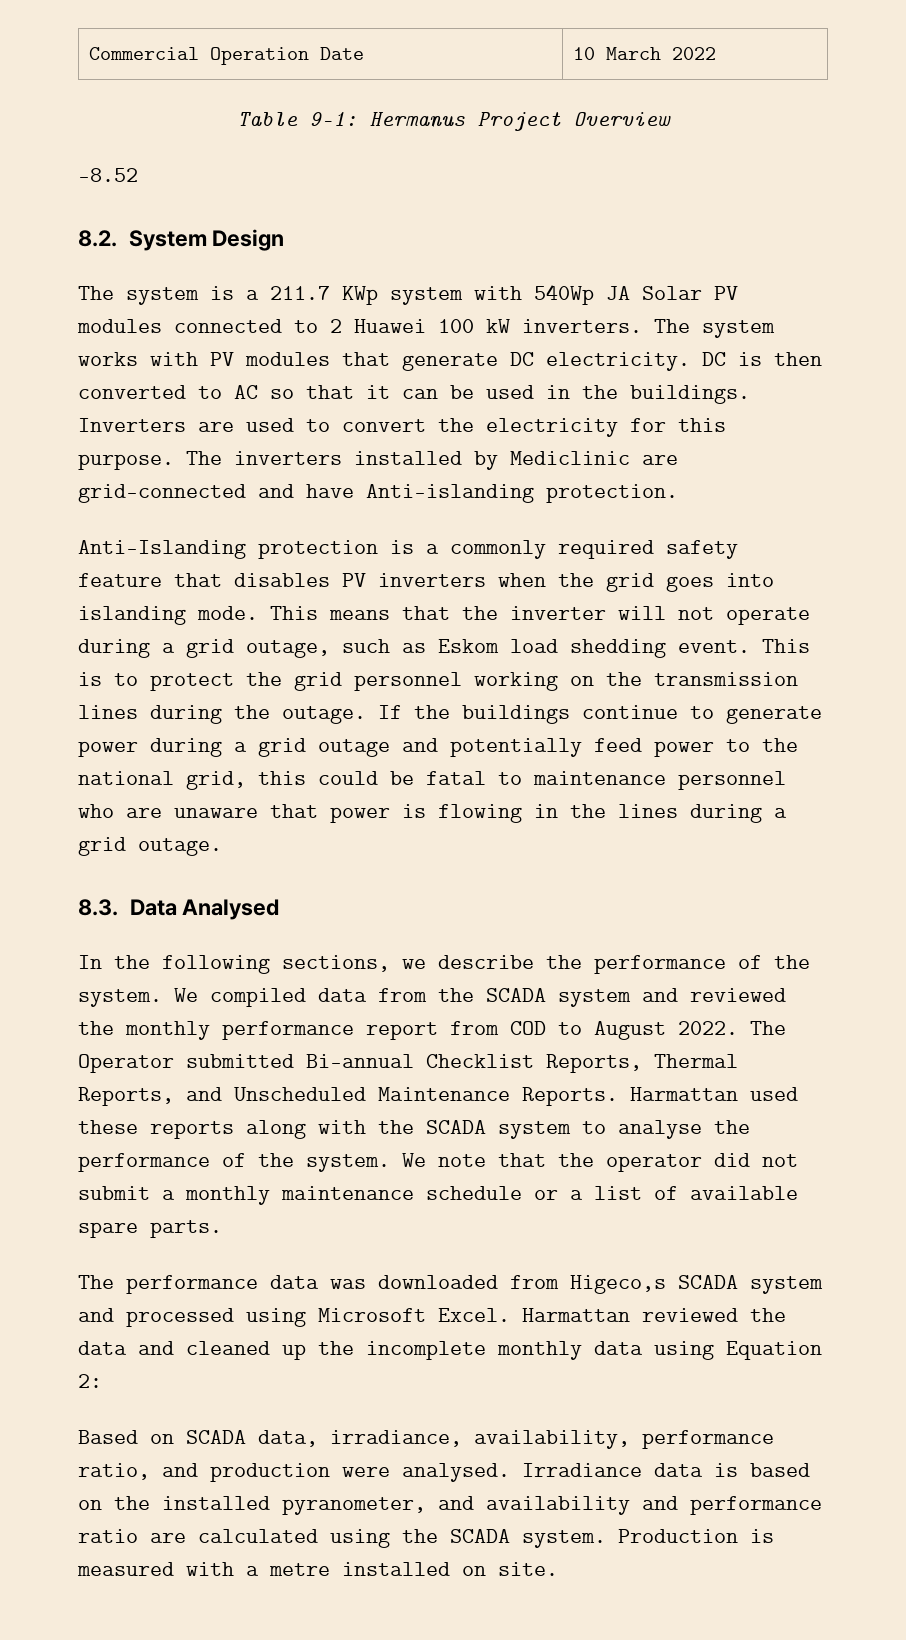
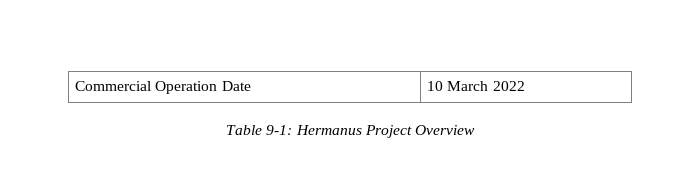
- -8.52
- 8.2. System Design
- The system is a 211.7 KWp system with 540Wp JA Solar PV modules connected to 2 Huawei 100 kW inverters. The system works with PV modules that generate DC electricity. DC is then converted to AC so that it can be used in the buildings. Inverters are used to convert the electricity for this purpose. The inverters installed by Mediclinic are grid-connected and have Anti-islanding protection.
- Anti-Islanding protection is a commonly required safety feature that disables PV inverters when the grid goes into islanding mode. This means that the inverter will not operate during a grid outage, such as Eskom load shedding event. This is to protect the grid personnel working on the transmission lines during the outage. If the buildings continue to generate power during a grid outage and potentially feed power to the national grid, this could be fatal to maintenance personnel who are unaware that power is flowing in the lines during a grid outage.
- 8.3. Data Analysed
- In the following sections, we describe the performance of the system. We compiled data from the SCADA system and reviewed the monthly performance report from COD to August 2022. The Operator submitted Bi-annual Checklist Reports, Thermal Reports, and Unscheduled Maintenance Reports. Harmattan used these reports along with the SCADA system to analyse the performance of the system. We note that the operator did not submit a monthly maintenance schedule or a list of available spare parts.
- The performance data was downloaded from Higeco,s SCADA system and processed using Microsoft Excel. Harmattan reviewed the data and cleaned up the incomplete monthly data using Equation 2:
- Based on SCADA data, irradiance, availability, performance ratio, and production were analysed. Irradiance data is based on the installed pyranometer, and availability and performance ratio are calculated using the SCADA system. Production is measured with a metre installed on site.

